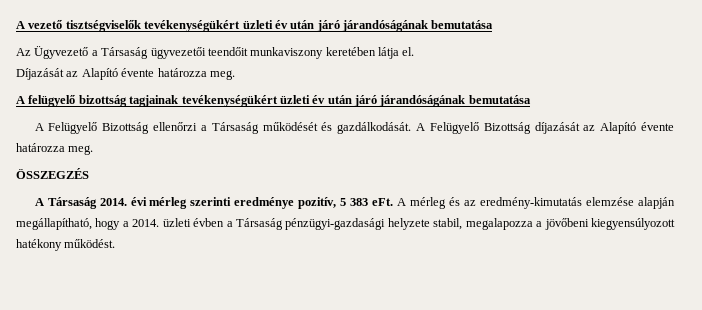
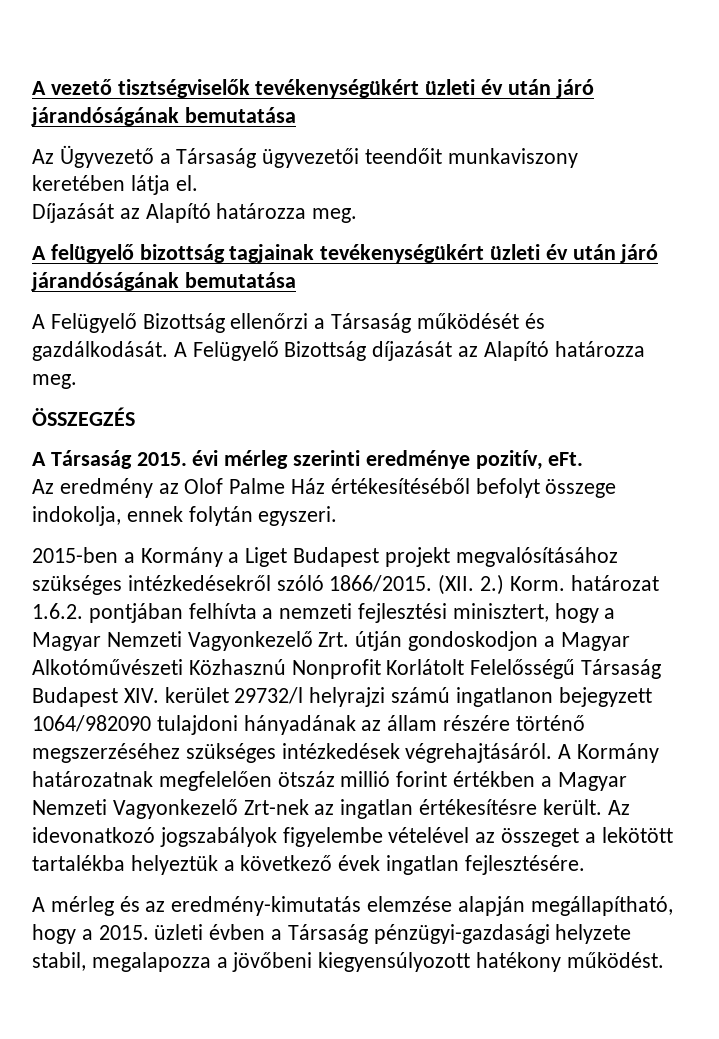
- Díjazását az Alapító évente határozza meg.
+ Díjazását az Alapító határozza meg.
- A Felügyelő Bizottság díjazását az Alapító évente határozza meg.
+ A Felügyelő Bizottság díjazását az Alapító határozza meg.
- A Társaság 2014. évi mérleg szerinti eredménye pozitív, 5 383 eFt. A mérleg és az eredmény-kimutatás elemzése alapján megállapítható, hogy a 2014. üzleti évben a Társaság pénzügyi-gazdasági helyzete stabil, megalapozza a jövőbeni kiegyensúlyozott hatékony működést.
+ A Társaság 2015. évi mérleg szerinti eredménye pozitív, eFt.
+ Az eredmény az Olof Palme Ház értékesítéséből befolyt összege indokolja, ennek folytán egyszeri.
+ 2015-ben a Kormány a Liget Budapest projekt megvalósításához szükséges intézkedésekről szóló 1866/2015. (XII. 2.) Korm. határozat 1.6.2. pontjában felhívta a nemzeti fejlesztési minisztert, hogy a Magyar Nemzeti Vagyonkezelő Zrt. útján gondoskodjon a Magyar Alkotóművészeti Közhasznú Nonprofit Korlátolt Felelősségű Társaság Budapest XIV. kerület 29732/l helyrajzi számú ingatlanon bejegyzett 1064/982090 tulajdoni hányadának az állam részére történő megszerzéséhez szükséges intézkedések végrehajtásáról. A Kormány határozatnak megfelelően ötszáz millió forint értékben a Magyar Nemzeti Vagyonkezelő Zrt-nek az ingatlan értékesítésre került. Az idevonatkozó jogszabályok figyelembe vételével az összeget a lekötött tartalékba helyeztük a következő évek ingatlan fejlesztésére.
+ A mérleg és az eredmény-kimutatás elemzése alapján megállapítható, hogy a 2015. üzleti évben a Társaság pénzügyi-gazdasági helyzete stabil, megalapozza a jövőbeni kiegyensúlyozott hatékony működést.

